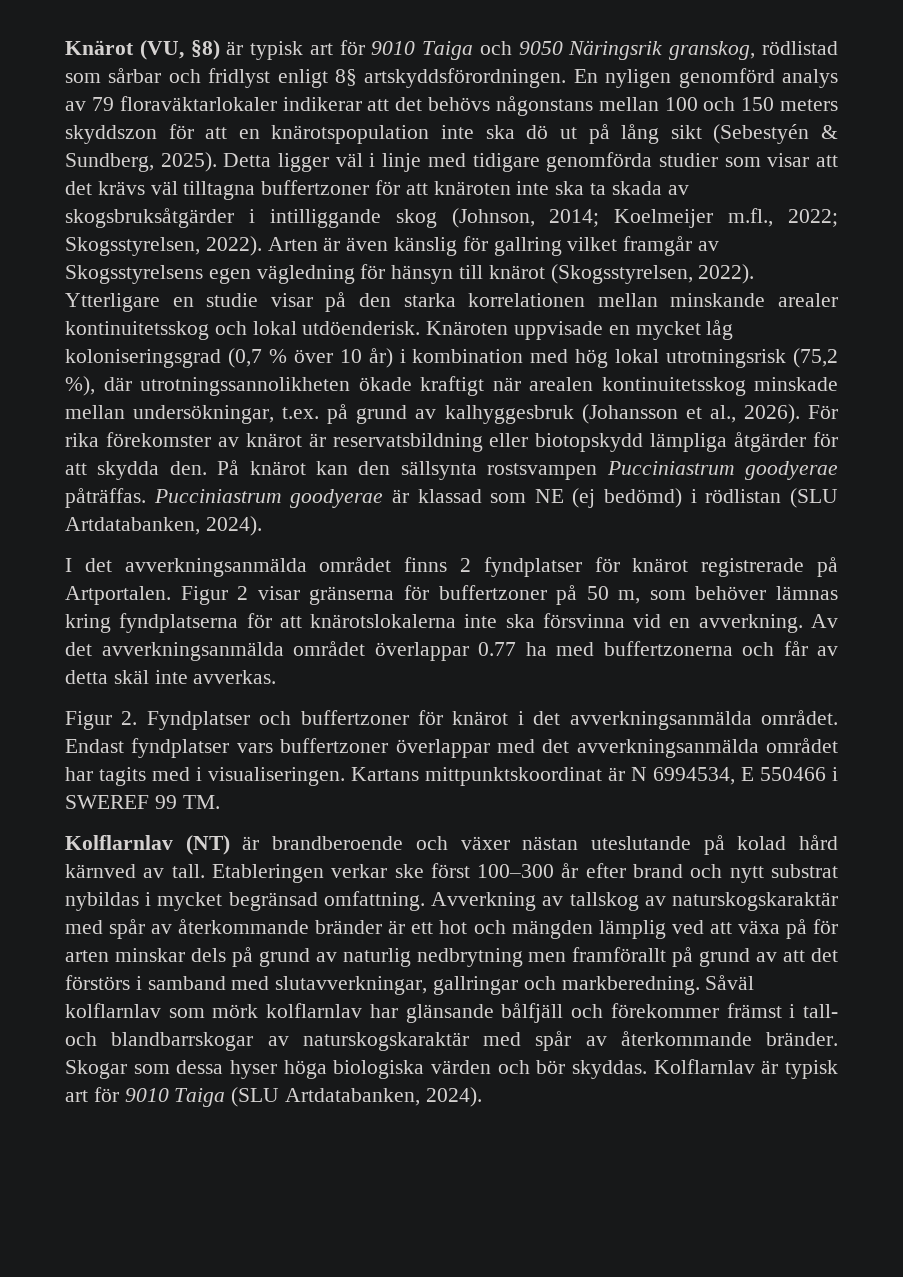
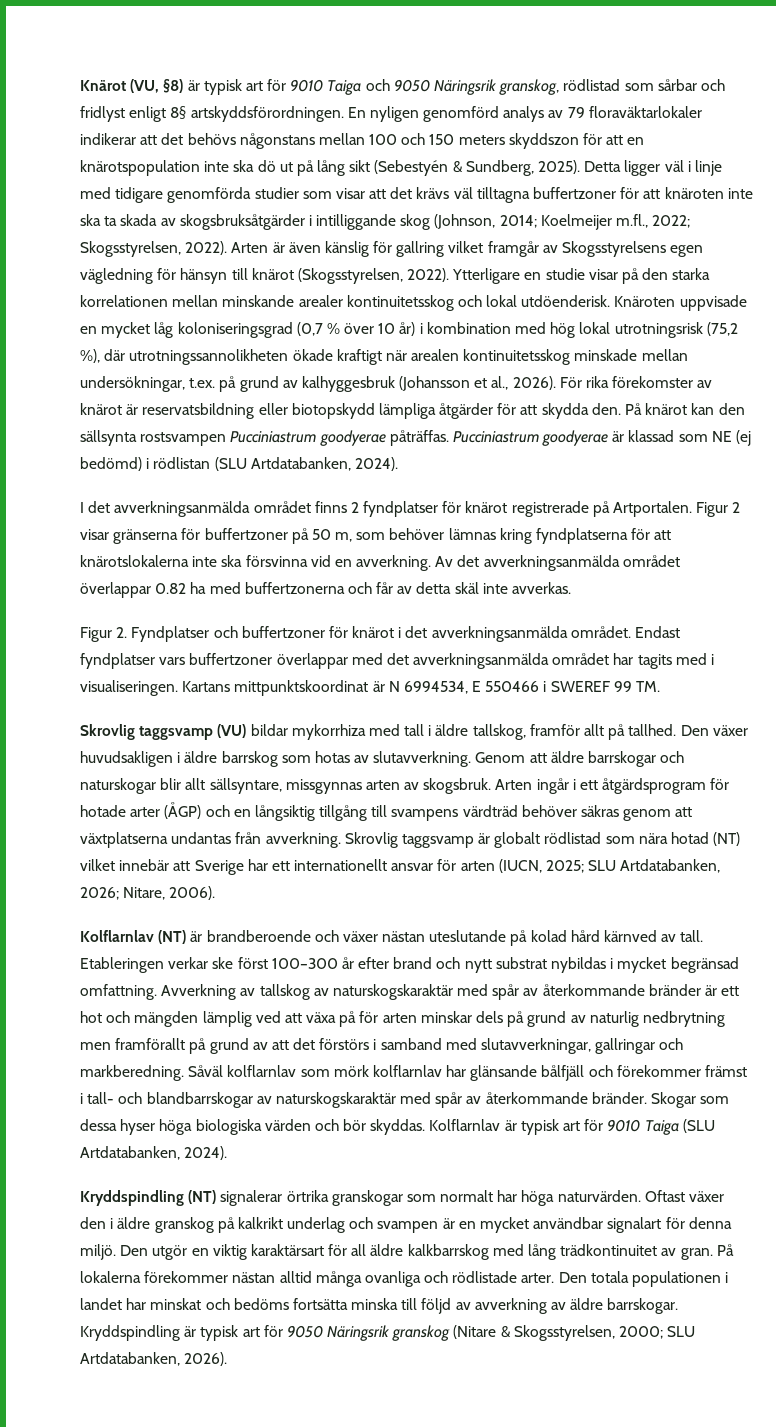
- Av det avverkningsanmälda området överlappar 0.77 ha med buffertzonerna och får av detta skäl inte avverkas.
+ Av det avverkningsanmälda området överlappar 0.82 ha med buffertzonerna och får av detta skäl inte avverkas.
+ Skrovlig taggsvamp (VU) bildar mykorrhiza med tall i äldre tallskog, framför allt på tallhed. Den växer huvudsakligen i äldre barrskog som hotas av slutavverkning. Genom att äldre barrskogar och naturskogar blir allt sällsyntare, missgynnas arten av skogsbruk. Arten ingår i ett åtgärdsprogram för hotade arter (ÅGP) och en långsiktig tillgång till svampens värdträd behöver säkras genom att växtplatserna undantas från avverkning. Skrovlig taggsvamp är globalt rödlistad som nära hotad (NT) vilket innebär att Sverige har ett internationellt ansvar för arten (IUCN, 2025; SLU Artdatabanken, 2026; Nitare, 2006).
+ Kryddspindling (NT) signalerar örtrika granskogar som normalt har höga naturvärden. Oftast växer den i äldre granskog på kalkrikt underlag och svampen är en mycket användbar signalart för denna miljö. Den utgör en viktig karaktärsart för all äldre kalkbarrskog med lång trädkontinuitet av gran. På lokalerna förekommer nästan alltid många ovanliga och rödlistade arter. Den totala populationen i landet har minskat och bedöms fortsätta minska till följd av avverkning av äldre barrskogar. Kryddspindling är typisk art för 9050 Näringsrik granskog (Nitare & Skogsstyrelsen, 2000; SLU Artdatabanken, 2026).

